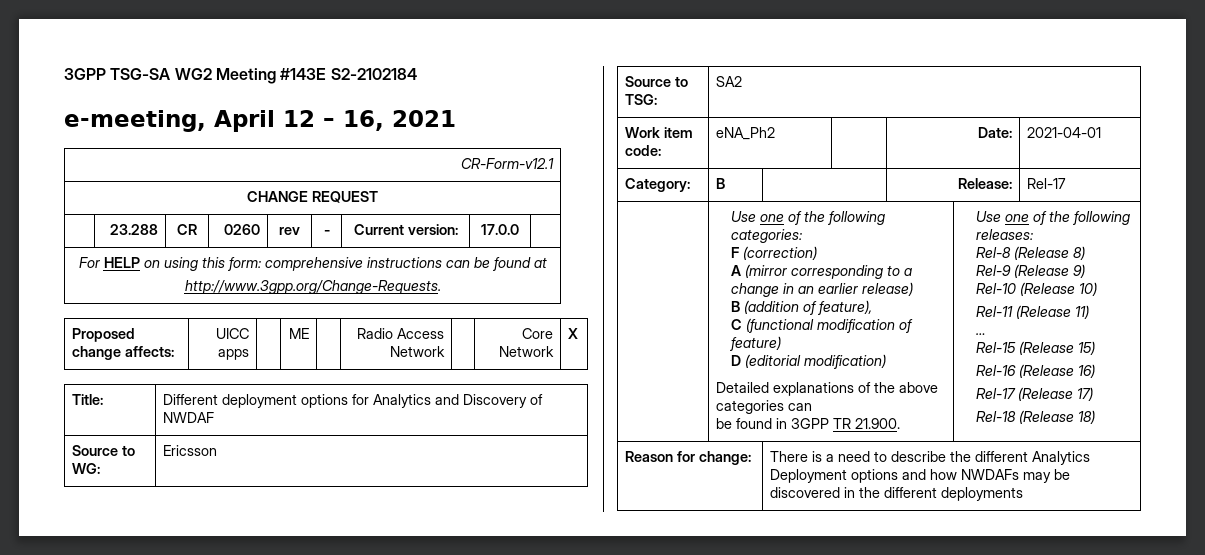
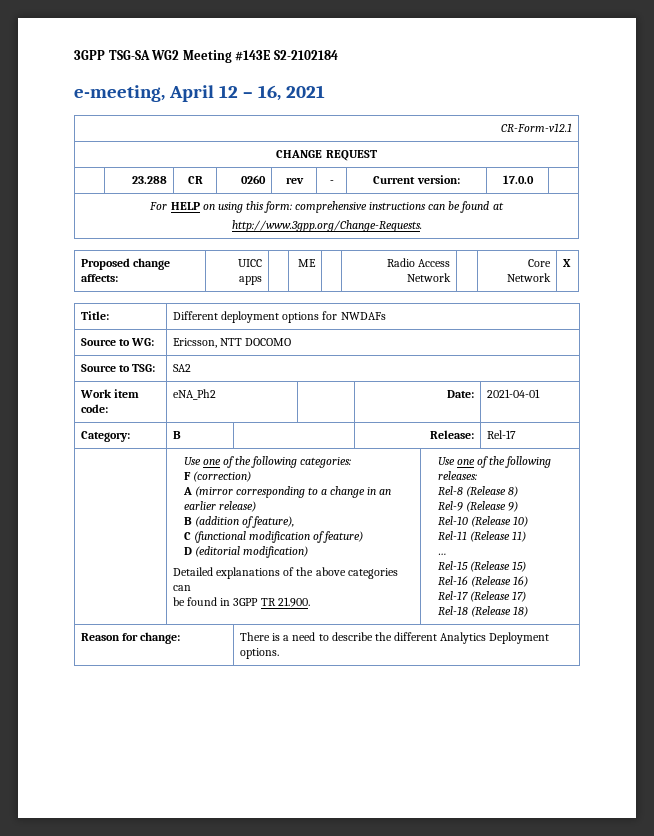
- Title: | Different deployment options for Analytics and Discovery of NWDAF
+ Title: | Different deployment options for NWDAFs
- Source to WG: | Ericsson
+ Source to WG: | Ericsson, NTT DOCOMO
- Reason for change: | There is a need to describe the different Analytics Deployment options and how NWDAFs may be discovered in the different deployments
+ Reason for change: | There is a need to describe the different Analytics Deployment options.

